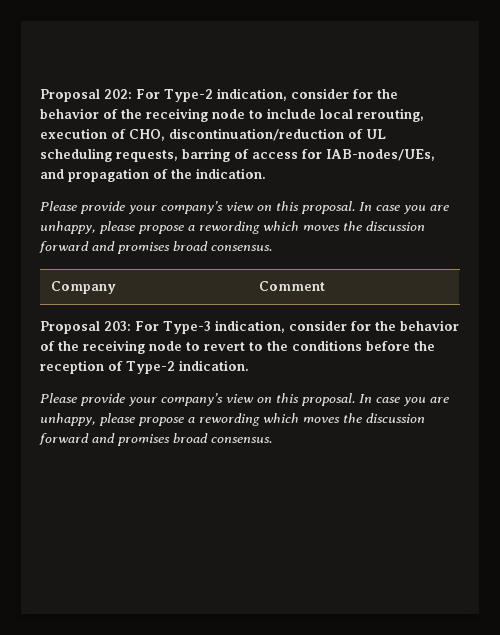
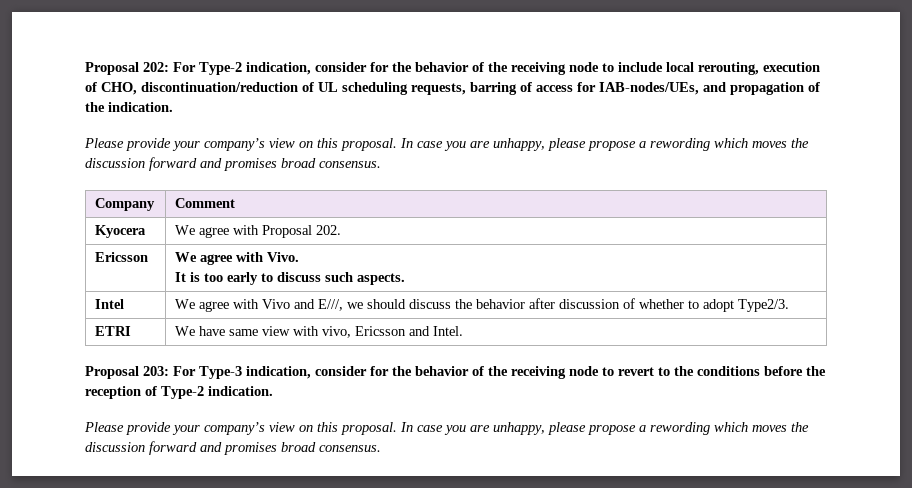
+ Kyocera | We agree with Proposal 202.
+ Ericsson | We agree with Vivo.
+ It is too early to discuss such aspects.
+ Intel | We agree with Vivo and E///, we should discuss the behavior after discussion of whether to adopt Type2/3.
+ ETRI | We have same view with vivo, Ericsson and Intel.

